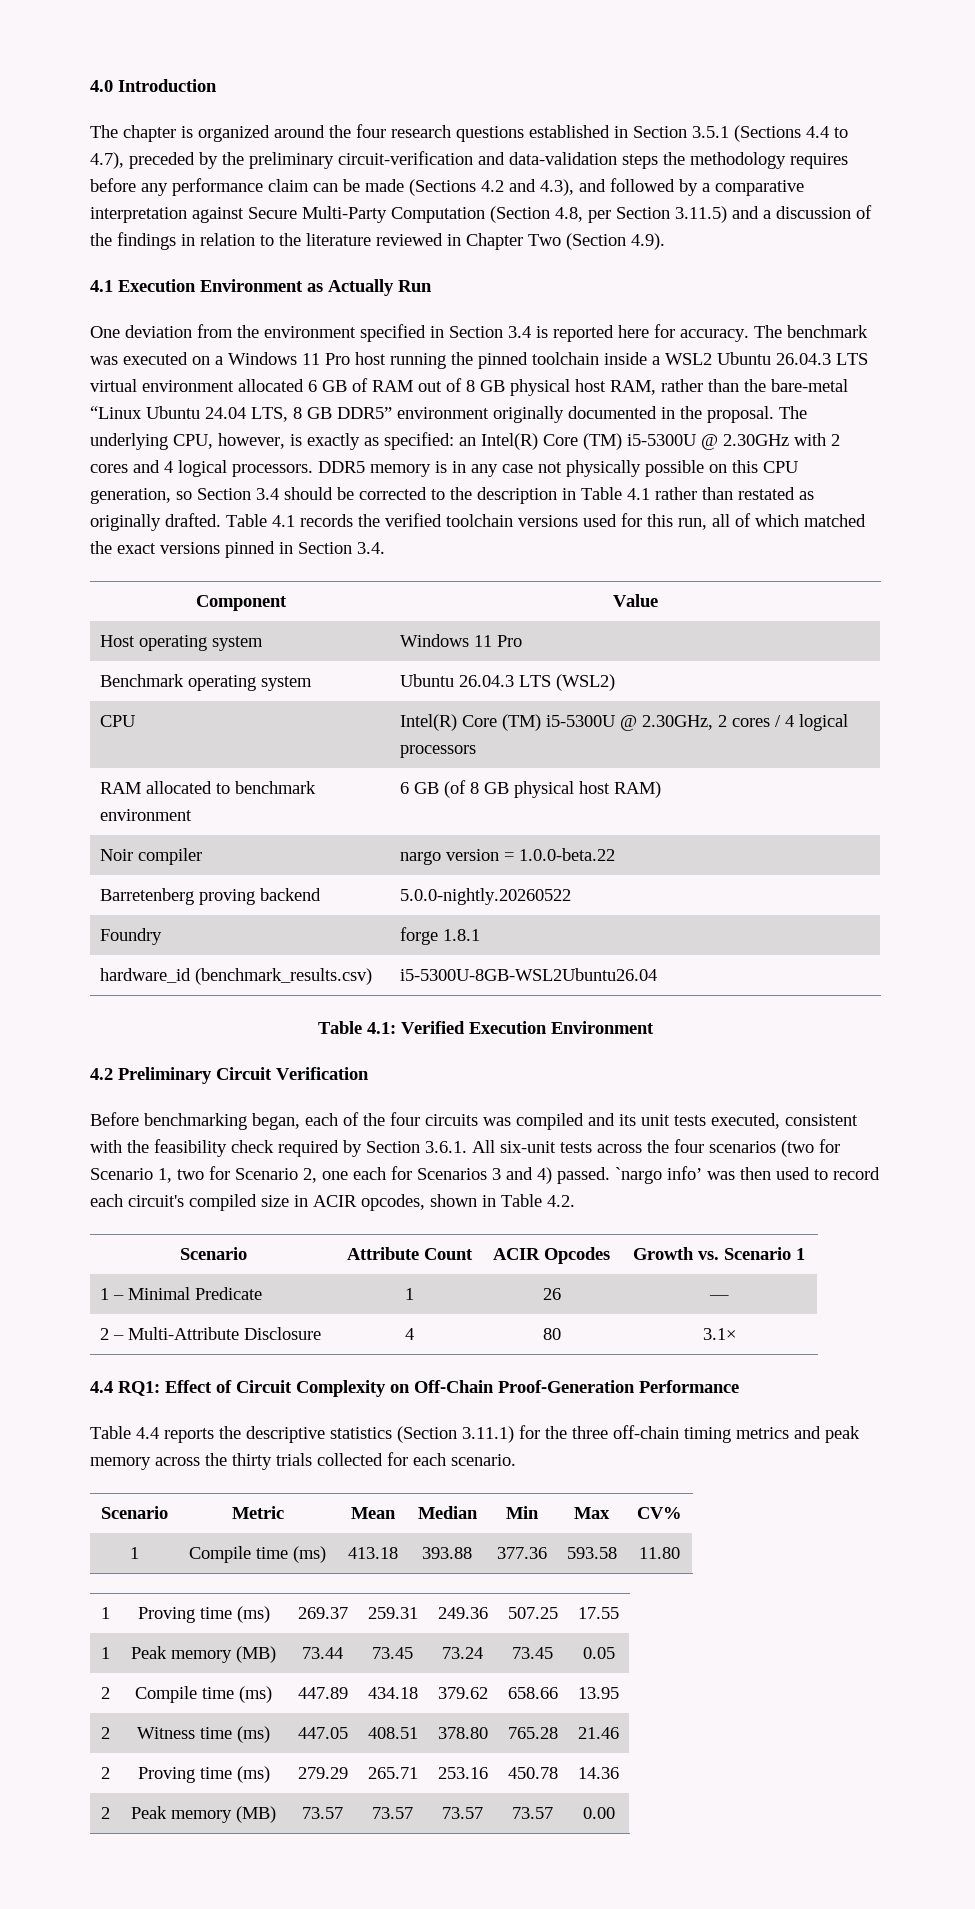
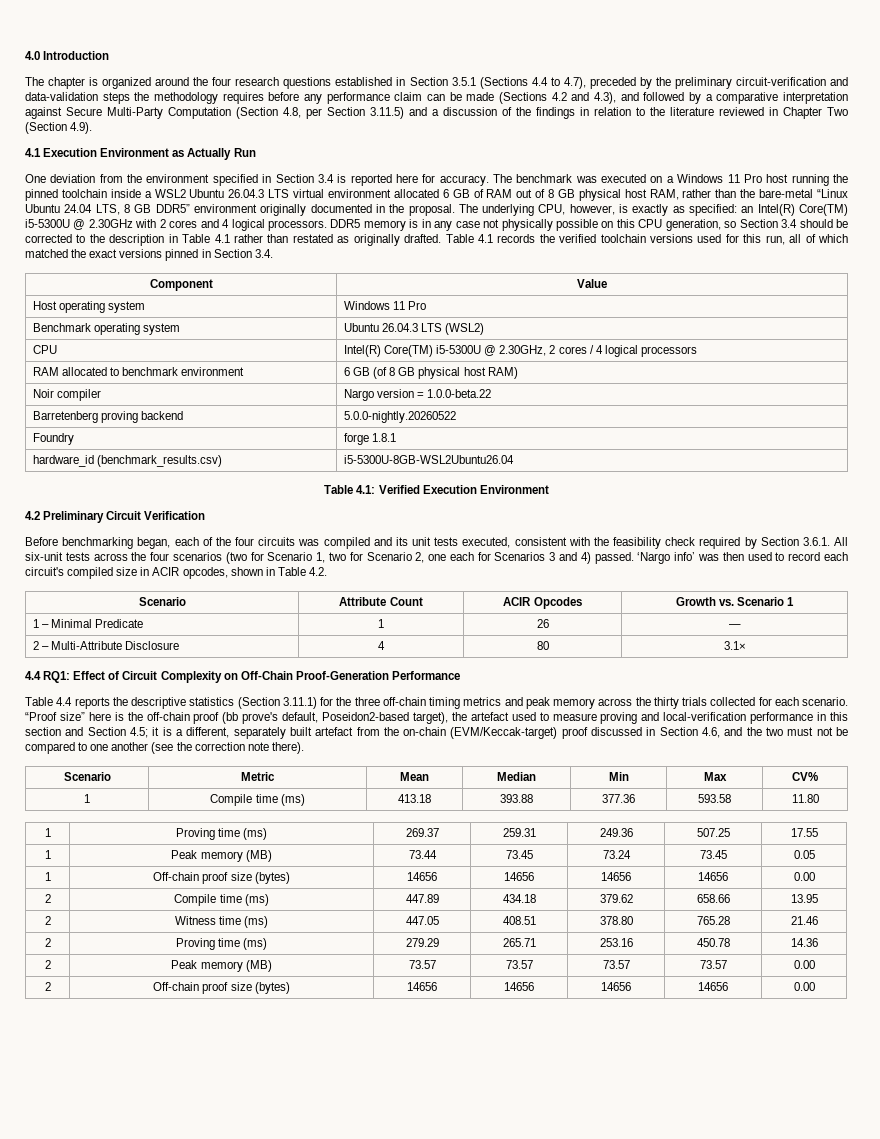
- The underlying CPU, however, is exactly as specified: an Intel(R) Core (TM) i5-5300U @ 2.30GHz with 2 cores and 4 logical processors.
+ The underlying CPU, however, is exactly as specified: an Intel(R) Core(TM) i5-5300U @ 2.30GHz with 2 cores and 4 logical processors.
- CPU | Intel(R) Core (TM) i5-5300U @ 2.30GHz, 2 cores / 4 logical processors
+ CPU | Intel(R) Core(TM) i5-5300U @ 2.30GHz, 2 cores / 4 logical processors
- Noir compiler | nargo version = 1.0.0-beta.22
+ Noir compiler | Nargo version = 1.0.0-beta.22
- `nargo info’ was then used to record each circuit's compiled size in ACIR opcodes, shown in Table 4.2.
+ ‘Nargo info’ was then used to record each circuit's compiled size in ACIR opcodes, shown in Table 4.2.
+ “Proof size” here is the off-chain proof (bb prove's default, Poseidon2-based target), the artefact used to measure proving and local-verification performance in this section and Section 4.5; it is a different, separately built artefact from the on-chain (EVM/Keccak-target) proof discussed in Section 4.6, and the two must not be compared to one another (see the correction note there).
+ 1 | Off-chain proof size (bytes) | 14656 | 14656 | 14656 | 14656 | 0.00
+ 2 | Off-chain proof size (bytes) | 14656 | 14656 | 14656 | 14656 | 0.00

